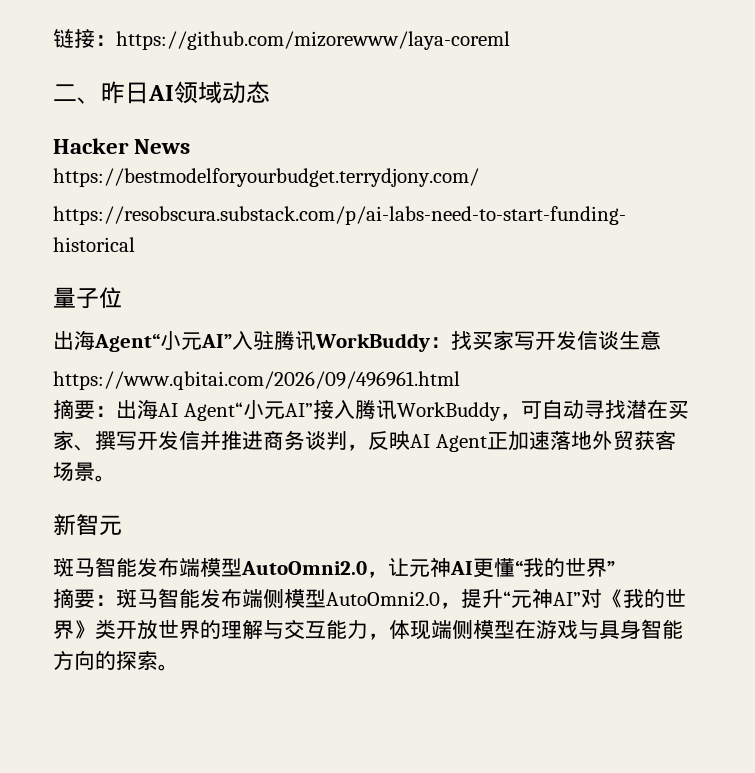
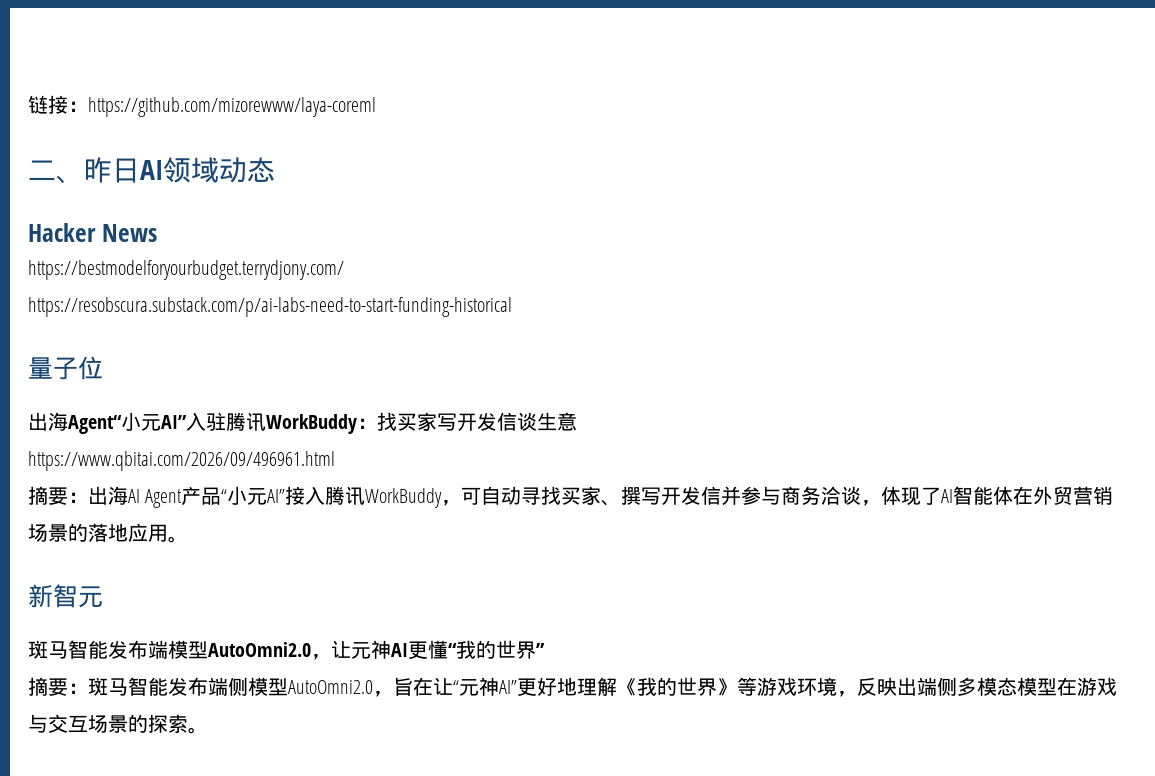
- 摘要：出海AI Agent“小元AI”接入腾讯WorkBuddy，可自动寻找潜在买家、撰写开发信并推进商务谈判，反映AI Agent正加速落地外贸获客场景。
+ 摘要：出海AI Agent产品“小元AI”接入腾讯WorkBuddy，可自动寻找买家、撰写开发信并参与商务洽谈，体现了AI智能体在外贸营销场景的落地应用。
- 摘要：斑马智能发布端侧模型AutoOmni2.0，提升“元神AI”对《我的世界》类开放世界的理解与交互能力，体现端侧模型在游戏与具身智能方向的探索。
+ 摘要：斑马智能发布端侧模型AutoOmni2.0，旨在让“元神AI”更好地理解《我的世界》等游戏环境，反映出端侧多模态模型在游戏与交互场景的探索。

